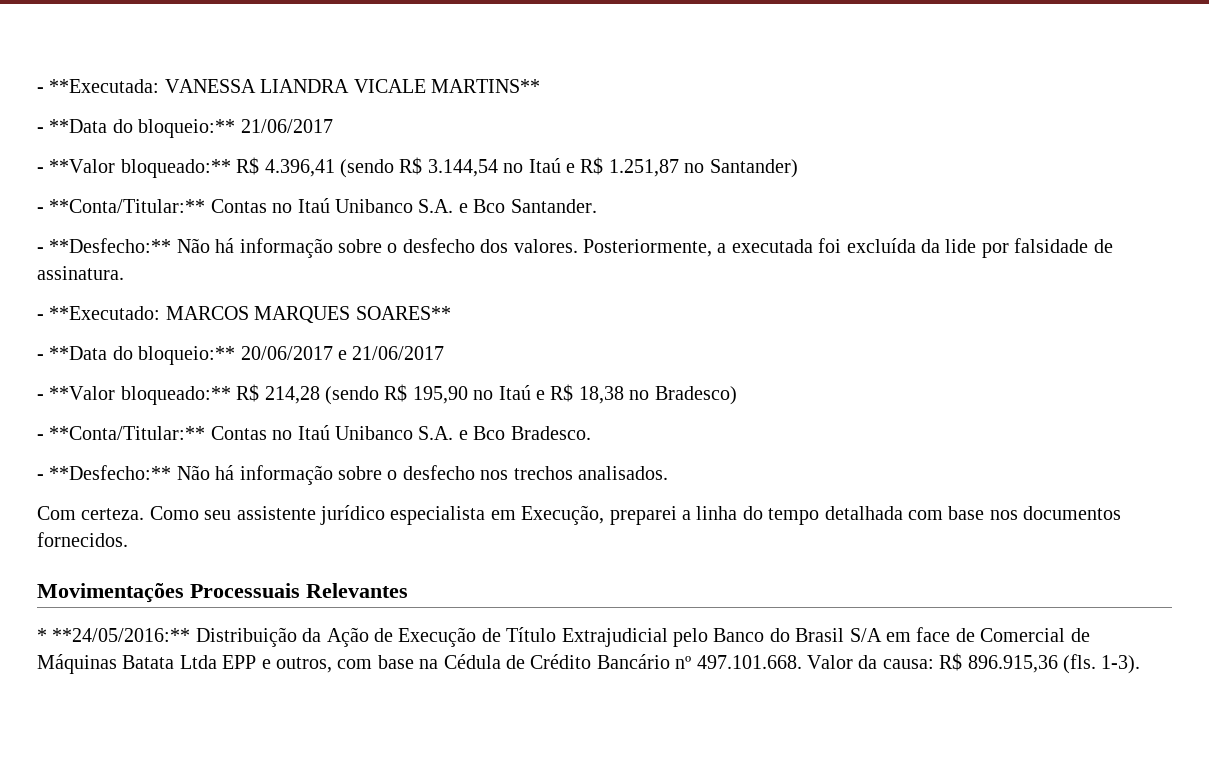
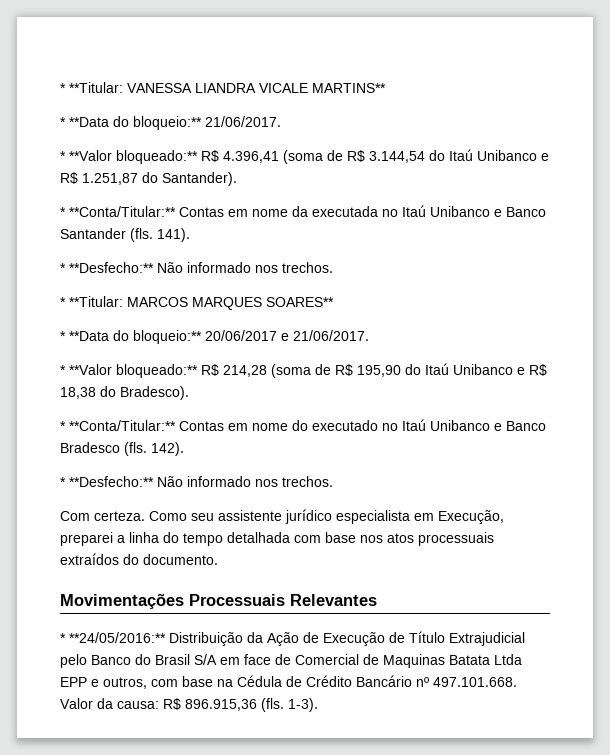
- - **Executada: VANESSA LIANDRA VICALE MARTINS**
+ * **Titular: VANESSA LIANDRA VICALE MARTINS**
- - **Data do bloqueio:** 21/06/2017
- - **Valor bloqueado:** R$ 4.396,41 (sendo R$ 3.144,54 no Itaú e R$ 1.251,87 no Santander)
- - **Conta/Titular:** Contas no Itaú Unibanco S.A. e Bco Santander.
- - **Desfecho:** Não há informação sobre o desfecho dos valores. Posteriormente, a executada foi excluída da lide por falsidade de assinatura.
- - **Executado: MARCOS MARQUES SOARES**
+ * **Data do bloqueio:** 21/06/2017.
+ * **Valor bloqueado:** R$ 4.396,41 (soma de R$ 3.144,54 do Itaú Unibanco e R$ 1.251,87 do Santander).
+ * **Conta/Titular:** Contas em nome da executada no Itaú Unibanco e Banco Santander (fls. 141).
+ * **Desfecho:** Não informado nos trechos.
+ * **Titular: MARCOS MARQUES SOARES**
- - **Data do bloqueio:** 20/06/2017 e 21/06/2017
- - **Valor bloqueado:** R$ 214,28 (sendo R$ 195,90 no Itaú e R$ 18,38 no Bradesco)
- - **Conta/Titular:** Contas no Itaú Unibanco S.A. e Bco Bradesco.
- - **Desfecho:** Não há informação sobre o desfecho nos trechos analisados.
+ * **Data do bloqueio:** 20/06/2017 e 21/06/2017.
+ * **Valor bloqueado:** R$ 214,28 (soma de R$ 195,90 do Itaú Unibanco e R$ 18,38 do Bradesco).
+ * **Conta/Titular:** Contas em nome do executado no Itaú Unibanco e Banco Bradesco (fls. 142).
+ * **Desfecho:** Não informado nos trechos.
- Como seu assistente jurídico especialista em Execução, preparei a linha do tempo detalhada com base nos documentos fornecidos.
+ Como seu assistente jurídico especialista em Execução, preparei a linha do tempo detalhada com base nos atos processuais extraídos do documento.
- * **24/05/2016:** Distribuição da Ação de Execução de Título Extrajudicial pelo Banco do Brasil S/A em face de Comercial de Máquinas Batata Ltda EPP e outros, com base na Cédula de Crédito Bancário nº 497.101.668. Valor da causa: R$ 896.915,36 (fls.
+ * **24/05/2016:** Distribuição da Ação de Execução de Título Extrajudicial pelo Banco do Brasil S/A em face de Comercial de Maquinas Batata Ltda EPP e outros, com base na Cédula de Crédito Bancário nº 497.101.668. Valor da causa: R$ 896.915,36 (fls.

